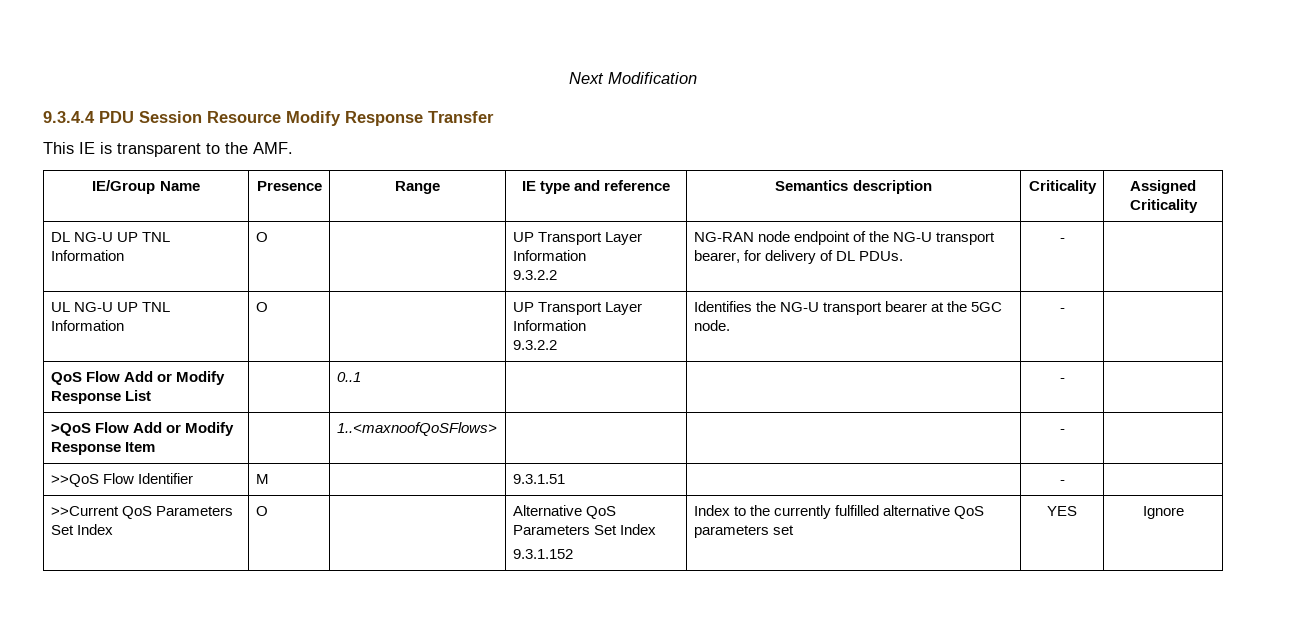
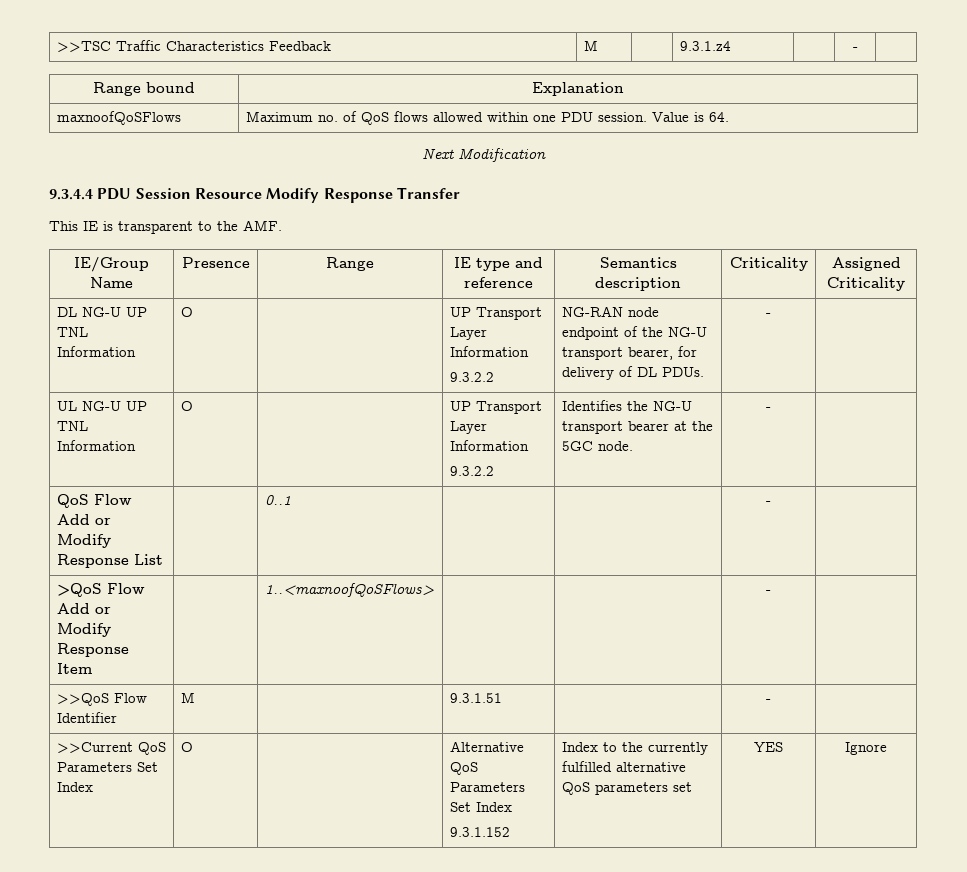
+ >>TSC Traffic Characteristics Feedback | M | | 9.3.1.z4 | | - |
+ Range bound | Explanation
+ maxnoofQoSFlows | Maximum no. of QoS flows allowed within one PDU session. Value is 64.

